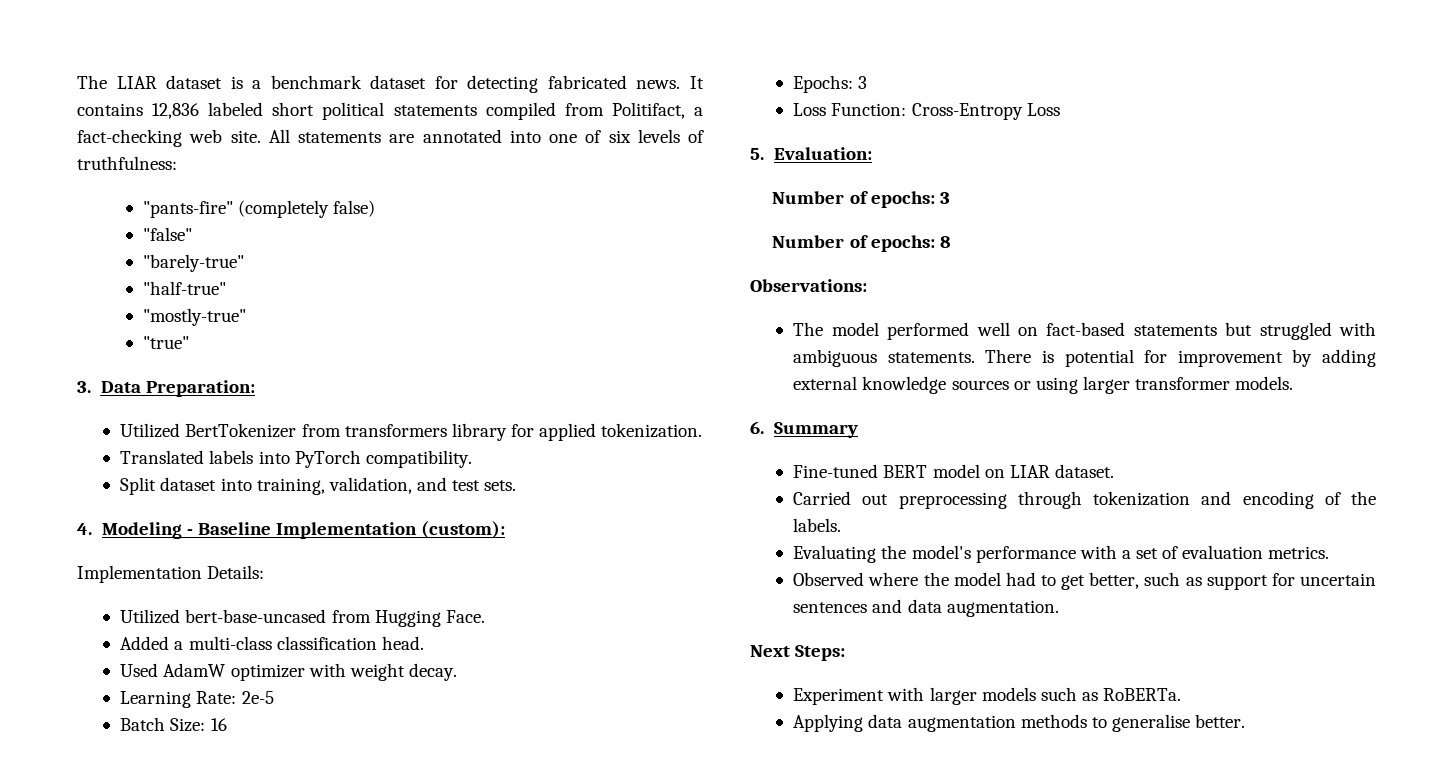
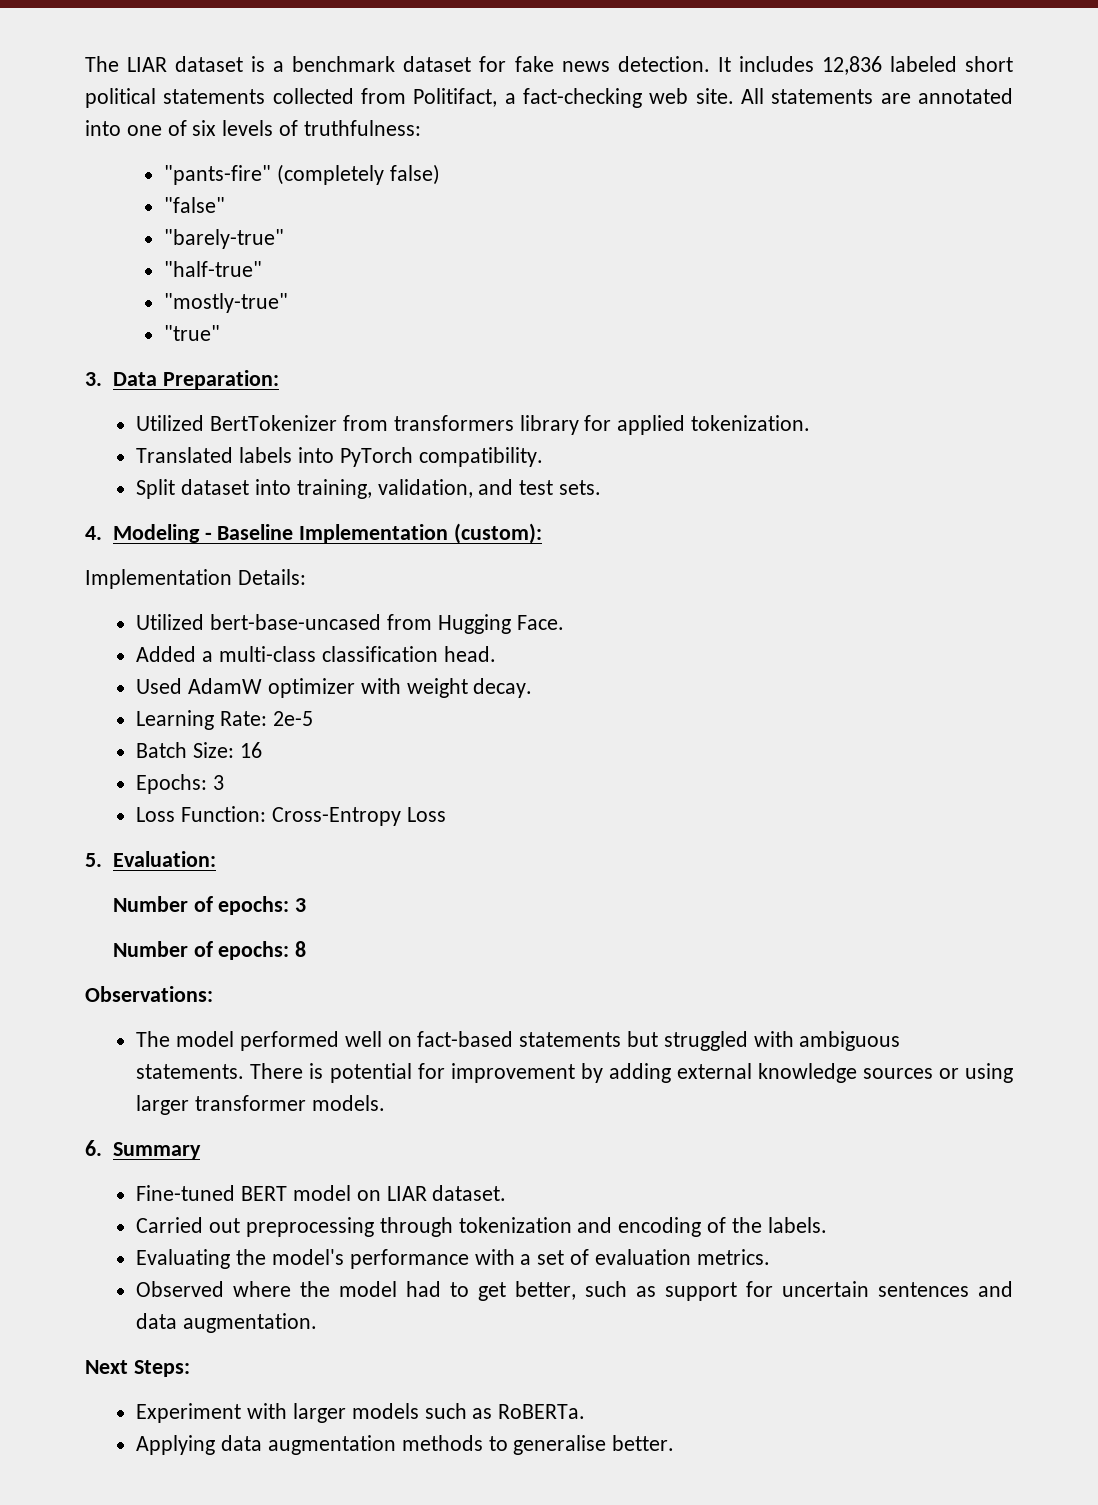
- The LIAR dataset is a benchmark dataset for detecting fabricated news. It contains 12,836 labeled short political statements compiled from Politifact, a fact-checking web site.
+ The LIAR dataset is a benchmark dataset for fake news detection. It includes 12,836 labeled short political statements collected from Politifact, a fact-checking web site.

